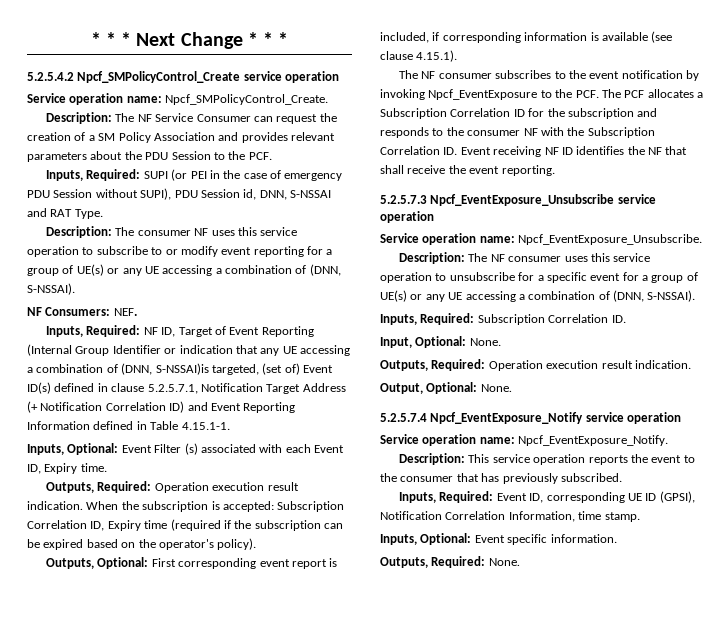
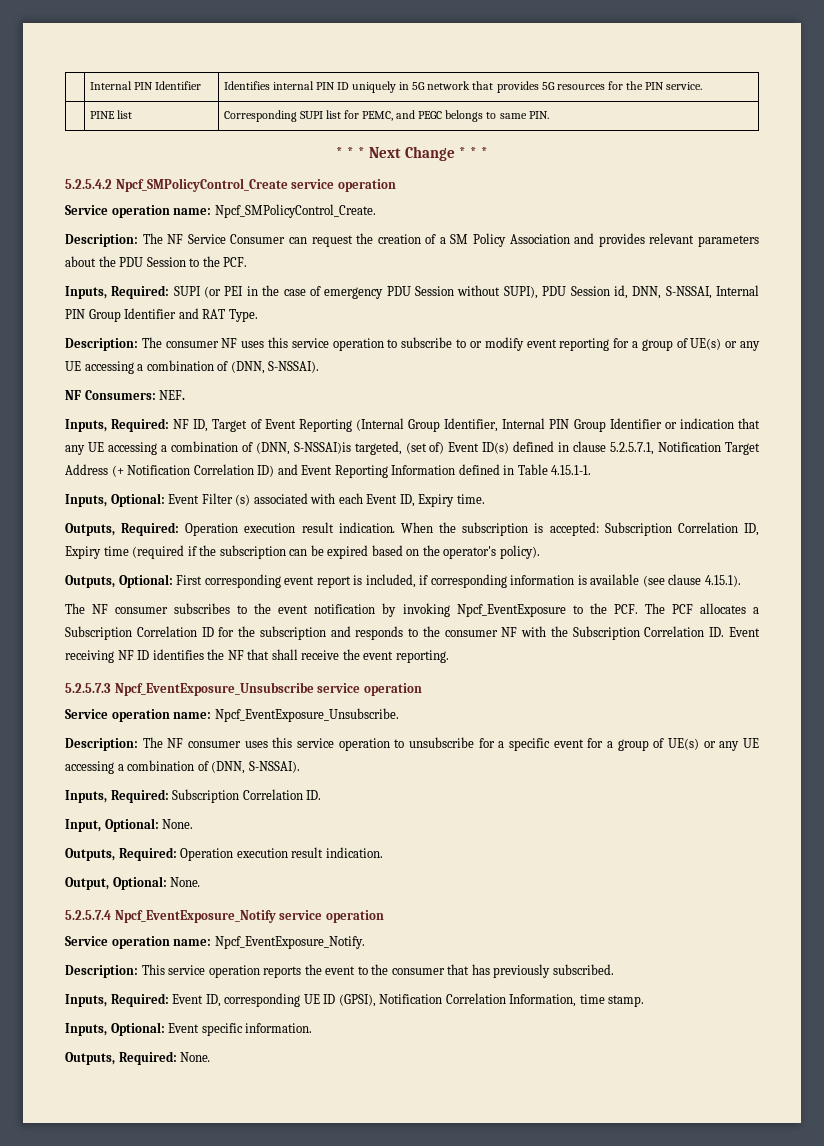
+ | Internal PIN Identifier | Identifies internal PIN ID uniquely in 5G network that provides 5G resources for the PIN service.
+ | PINE list | Corresponding SUPI list for PEMC, and PEGC belongs to same PIN.
- Inputs, Required: SUPI (or PEI in the case of emergency PDU Session without SUPI), PDU Session id, DNN, S-NSSAI and RAT Type.
+ Inputs, Required: SUPI (or PEI in the case of emergency PDU Session without SUPI), PDU Session id, DNN, S-NSSAI, Internal PIN Group Identifier and RAT Type.
- Inputs, Required: NF ID, Target of Event Reporting (Internal Group Identifier or indication that any UE accessing a combination of (DNN, S-NSSAI)is targeted, (set of) Event ID(s) defined in clause 5.2.5.7.1, Notification Target Address (+ Notification Correlation ID) and Event Reporting Information defined in Table 4.15.1-1.
+ Inputs, Required: NF ID, Target of Event Reporting (Internal Group Identifier, Internal PIN Group Identifier or indication that any UE accessing a combination of (DNN, S-NSSAI)is targeted, (set of) Event ID(s) defined in clause 5.2.5.7.1, Notification Target Address (+ Notification Correlation ID) and Event Reporting Information defined in Table 4.15.1-1.

